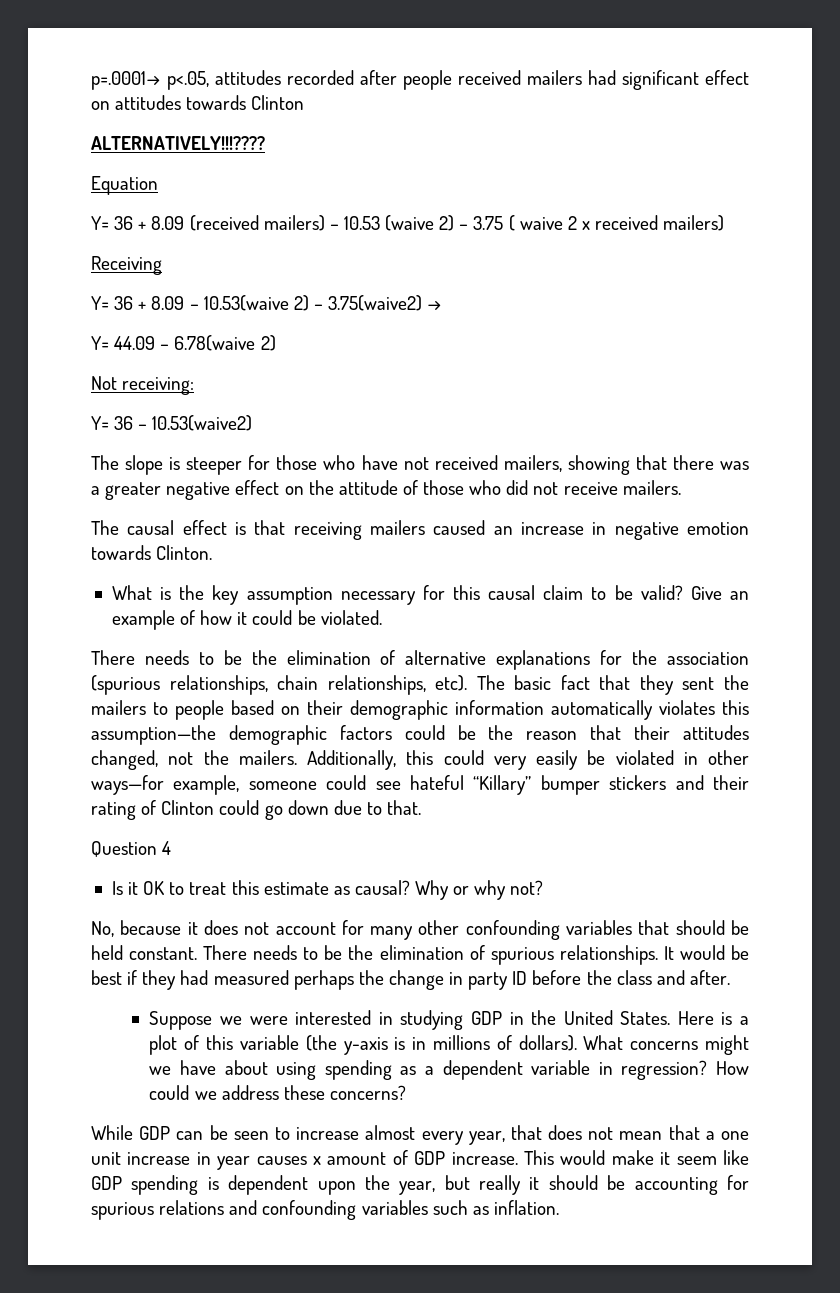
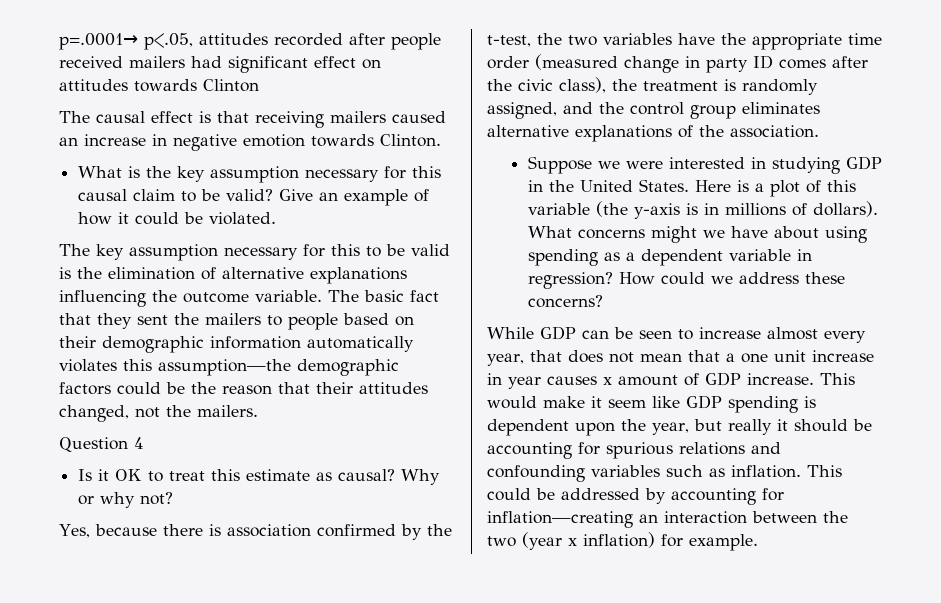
- ALTERNATIVELY!!!????
- Equation
- Y= 36 + 8.09 (received mailers) – 10.53 (waive 2) – 3.75 ( waive 2 x received mailers)
- Receiving
- Y= 36 + 8.09 – 10.53(waive 2) – 3.75(waive2) →
- Y= 44.09 – 6.78(waive 2)
- Not receiving:
- Y= 36 – 10.53(waive2)
- The slope is steeper for those who have not received mailers, showing that there was a greater negative effect on the attitude of those who did not receive mailers.
- There needs to be the elimination of alternative explanations for the association (spurious relationships, chain relationships, etc).
+ The key assumption necessary for this to be valid is the elimination of alternative explanations influencing the outcome variable.
- Additionally, this could very easily be violated in other ways—for example, someone could see hateful “Killary” bumper stickers and their rating of Clinton could go down due to that.
- No, because it does not account for many other confounding variables that should be held constant. There needs to be the elimination of spurious relationships. It would be best if they had measured perhaps the change in party ID before the class and after.
+ Yes, because there is association confirmed by the t-test, the two variables have the appropriate time order (measured change in party ID comes after the civic class), the treatment is randomly assigned, and the control group eliminates alternative explanations of the association.
+ This could be addressed by accounting for inflation—creating an interaction between the two (year x inflation) for example.

